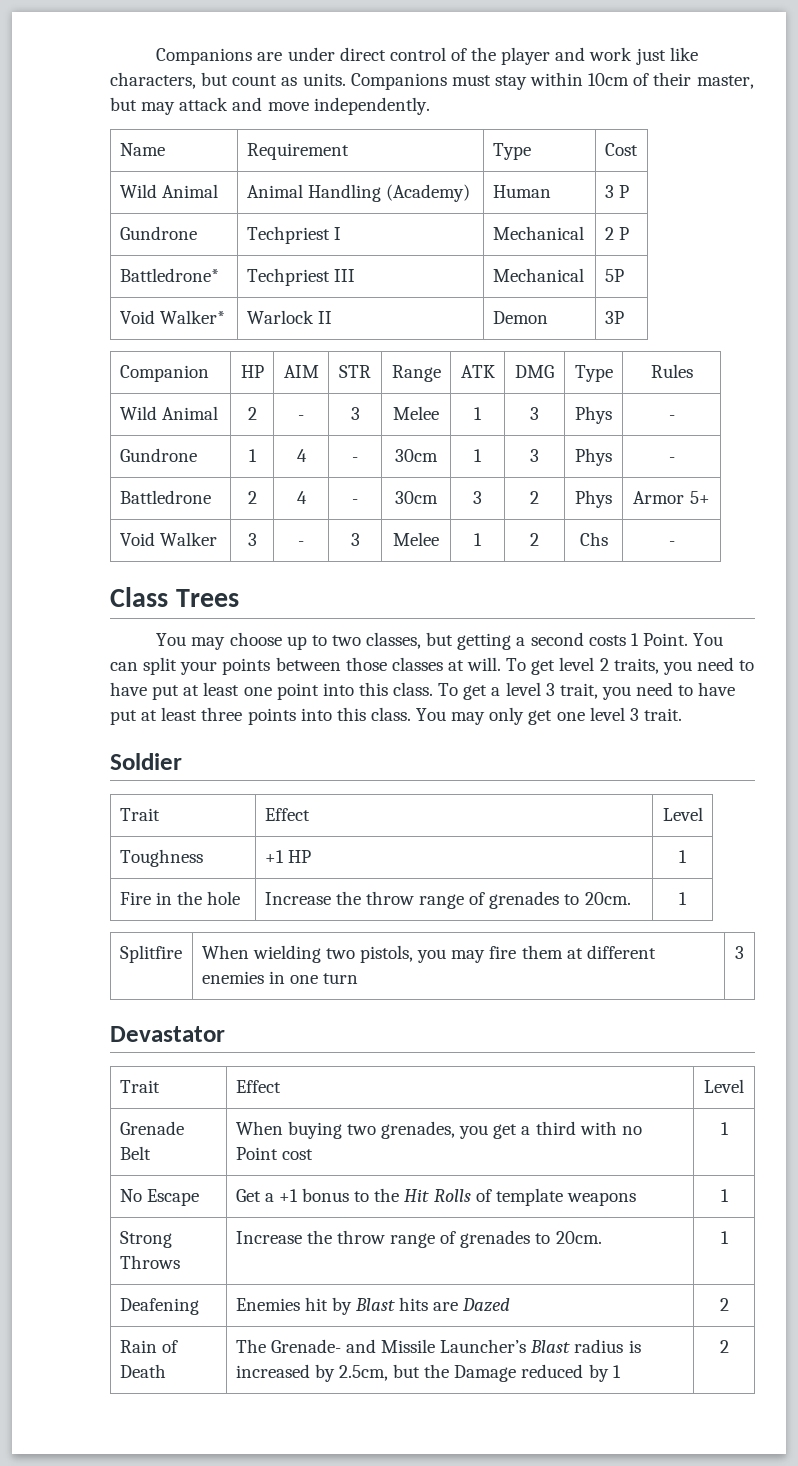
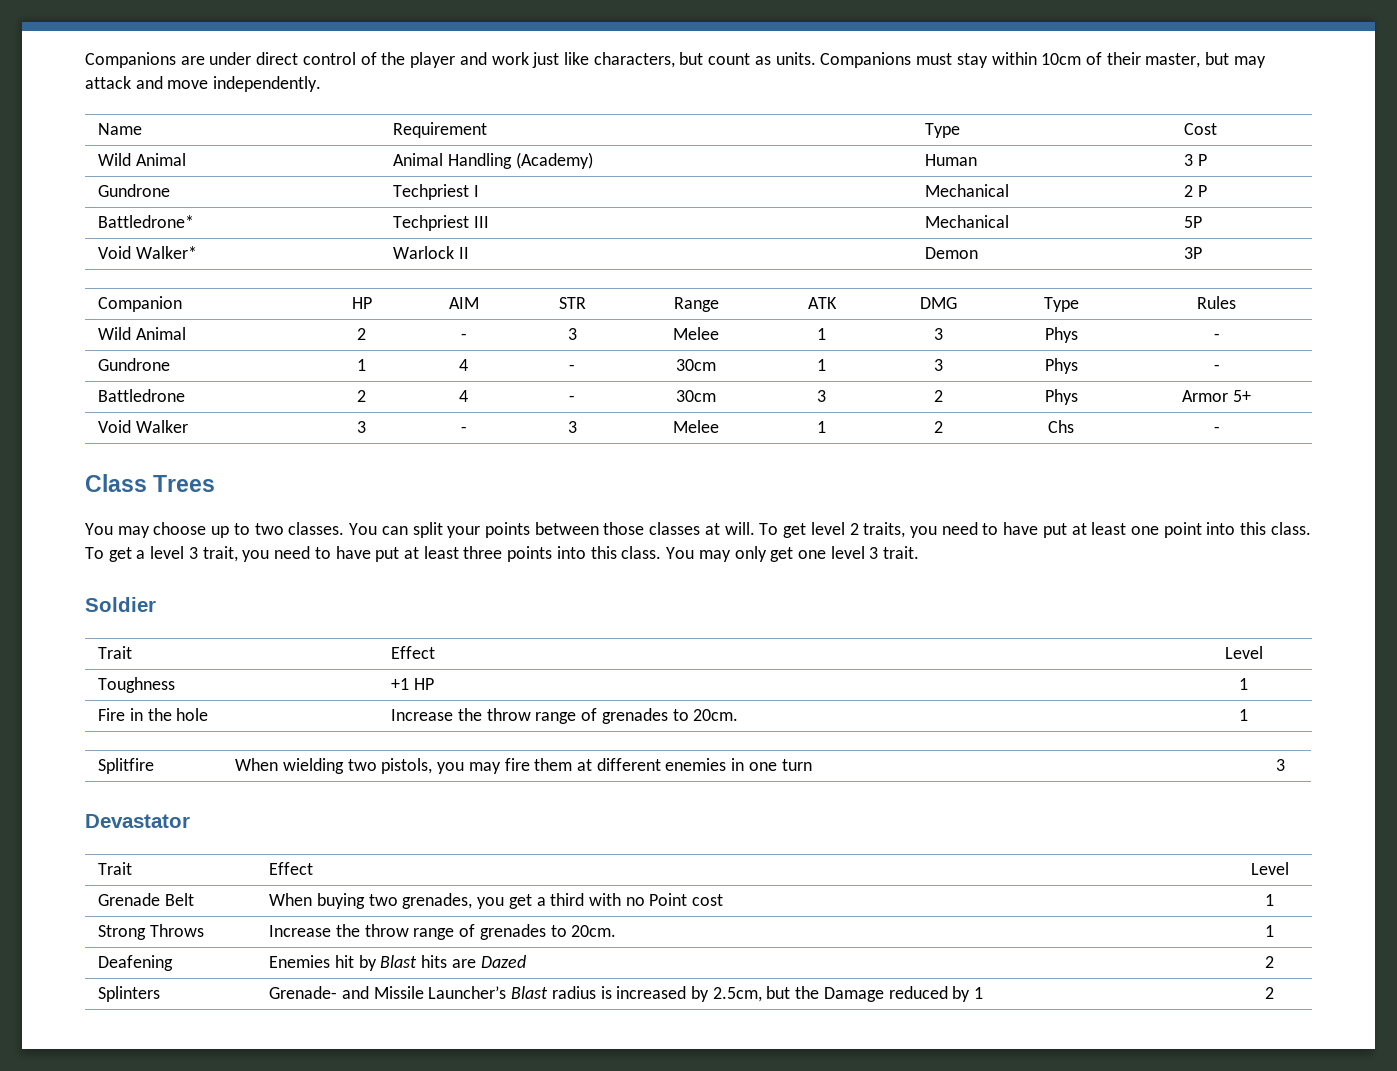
- You may choose up to two classes, but getting a second costs 1 Point.
+ You may choose up to two classes.
- No Escape | Get a +1 bonus to the Hit Rolls of template weapons | 1
- Rain of Death | The Grenade- and Missile Launcher’s Blast radius is increased by 2.5cm, but the Damage reduced by 1 | 2
+ Splinters | Grenade- and Missile Launcher’s Blast radius is increased by 2.5cm, but the Damage reduced by 1 | 2

